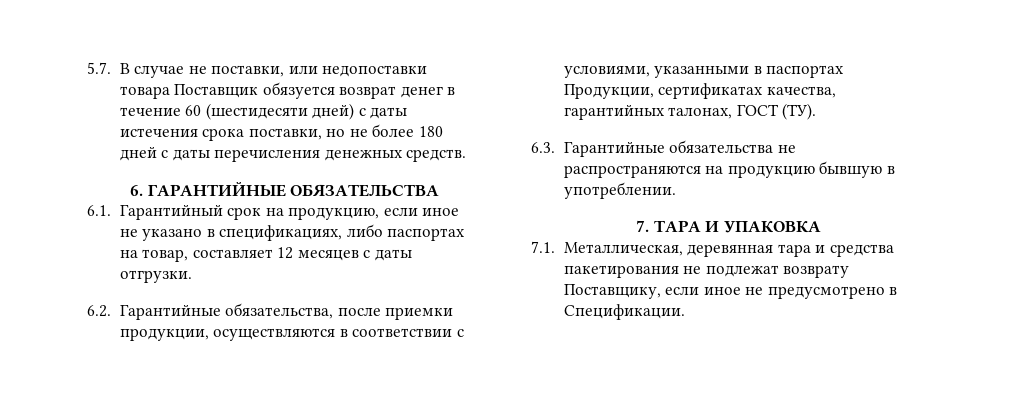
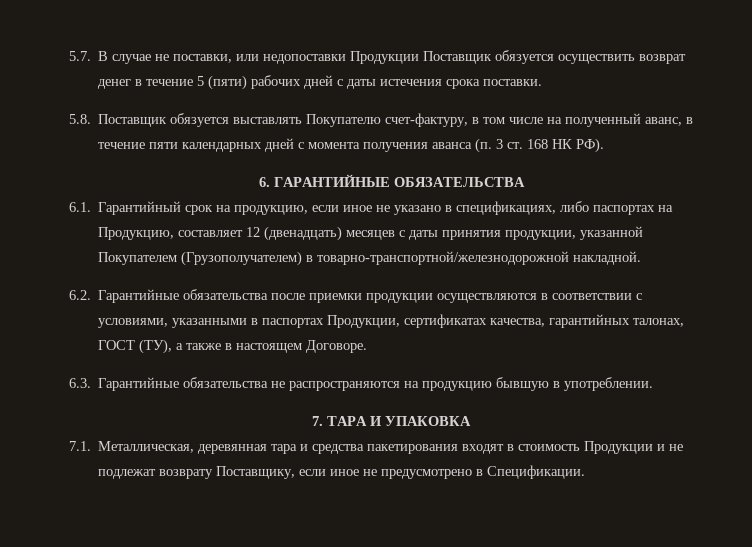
- 5.7. В случае не поставки, или недопоставки товара Поставщик обязуется возврат денег в течение 60 (шестидесяти дней) с даты истечения срока поставки, но не более 180 дней с даты перечисления денежных средств.
+ 5.7. В случае не поставки, или недопоставки Продукции Поставщик обязуется осуществить возврат денег в течение 5 (пяти) рабочих дней с даты истечения срока поставки.
+ 5.8. Поставщик обязуется выставлять Покупателю счет-фактуру, в том числе на полученный аванс, в течение пяти календарных дней с момента получения аванса (п. 3 ст. 168 НК РФ).
- 6.1. Гарантийный срок на продукцию, если иное не указано в спецификациях, либо паспортах на товар, составляет 12 месяцев с даты отгрузки.
+ 6.1. Гарантийный срок на продукцию, если иное не указано в спецификациях, либо паспортах на Продукцию, составляет 12 (двенадцать) месяцев с даты принятия продукции, указанной Покупателем (Грузополучателем) в товарно-транспортной/железнодорожной накладной.
- 6.2. Гарантийные обязательства, после приемки продукции, осуществляются в соответствии с условиями, указанными в паспортах Продукции, сертификатах качества, гарантийных талонах, ГОСТ (ТУ).
+ 6.2. Гарантийные обязательства после приемки продукции осуществляются в соответствии с условиями, указанными в паспортах Продукции, сертификатах качества, гарантийных талонах, ГОСТ (ТУ), а также в настоящем Договоре.
- 7.1. Металлическая, деревянная тара и средства пакетирования не подлежат возврату Поставщику, если иное не предусмотрено в Спецификации.
+ 7.1. Металлическая, деревянная тара и средства пакетирования входят в стоимость Продукции и не подлежат возврату Поставщику, если иное не предусмотрено в Спецификации.

